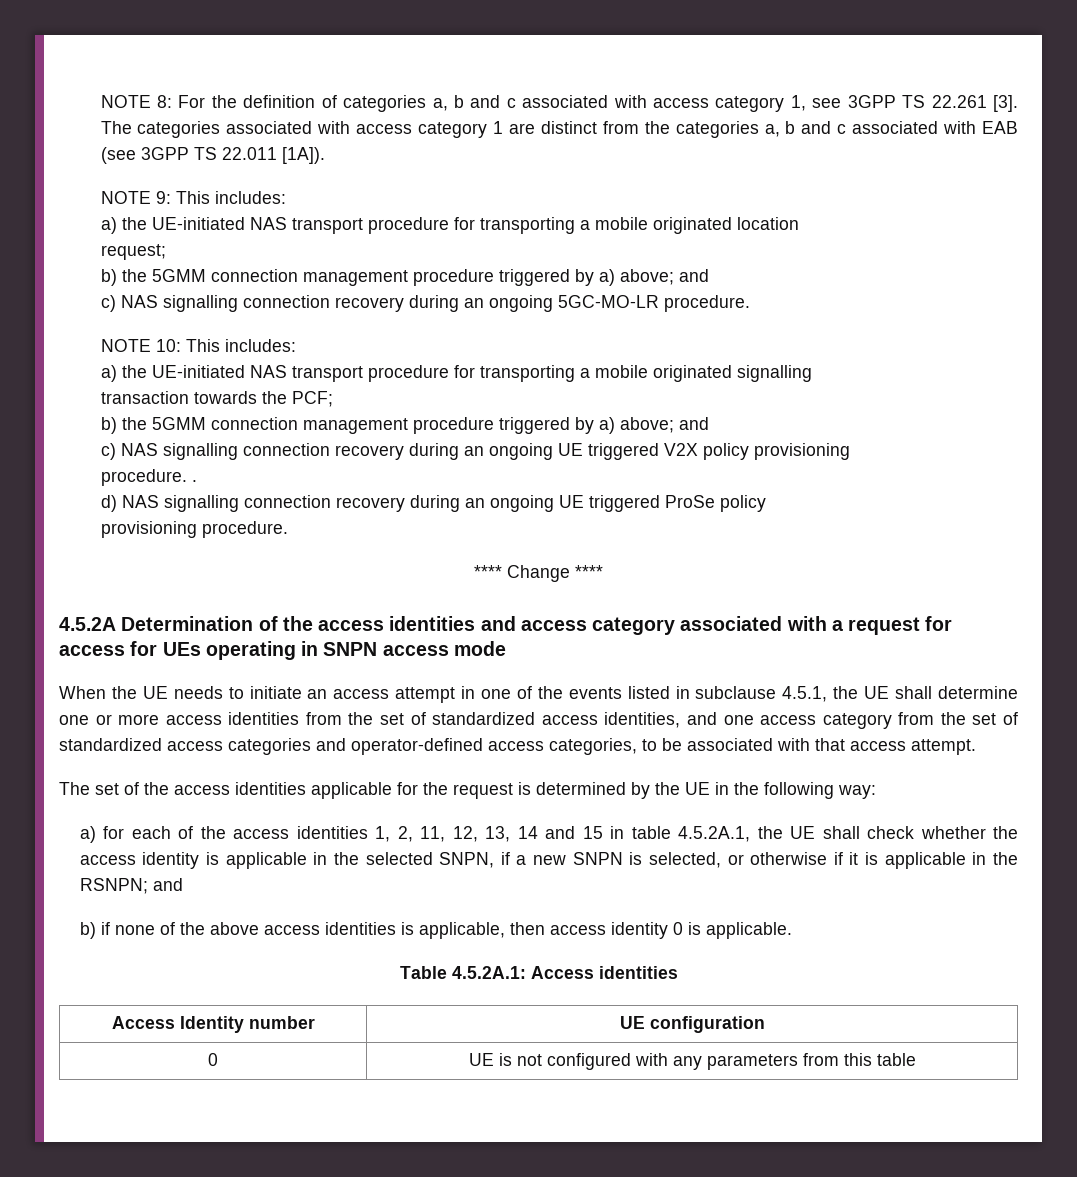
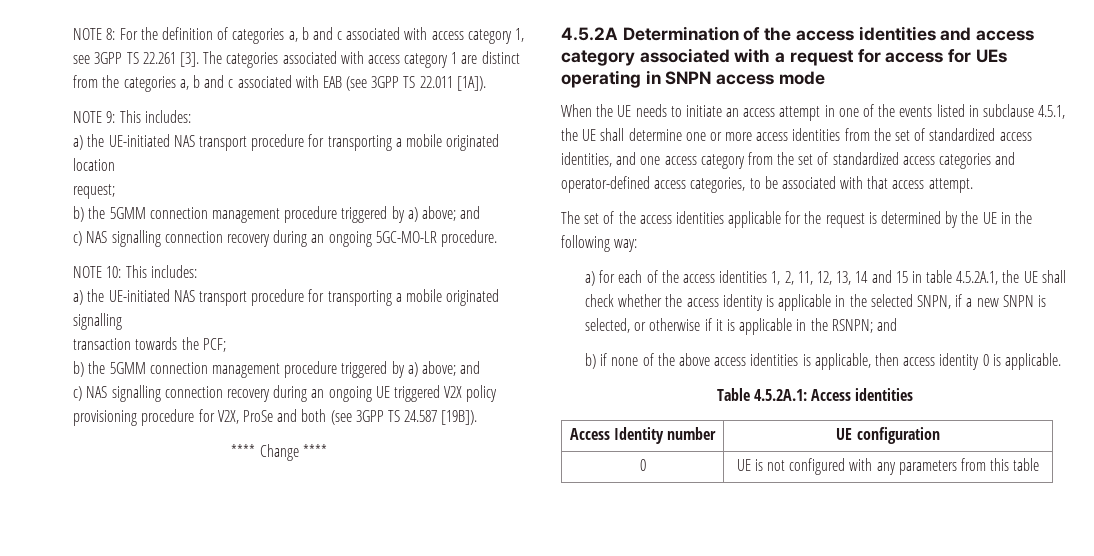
- c) NAS signalling connection recovery during an ongoing UE triggered V2X policy provisioning
- procedure. .
- d) NAS signalling connection recovery during an ongoing UE triggered ProSe policy
- provisioning procedure.
+ c) NAS signalling connection recovery during an ongoing UE triggered V2X policy provisioning procedure for V2X, ProSe and both (see 3GPP TS 24.587 [19B]).

